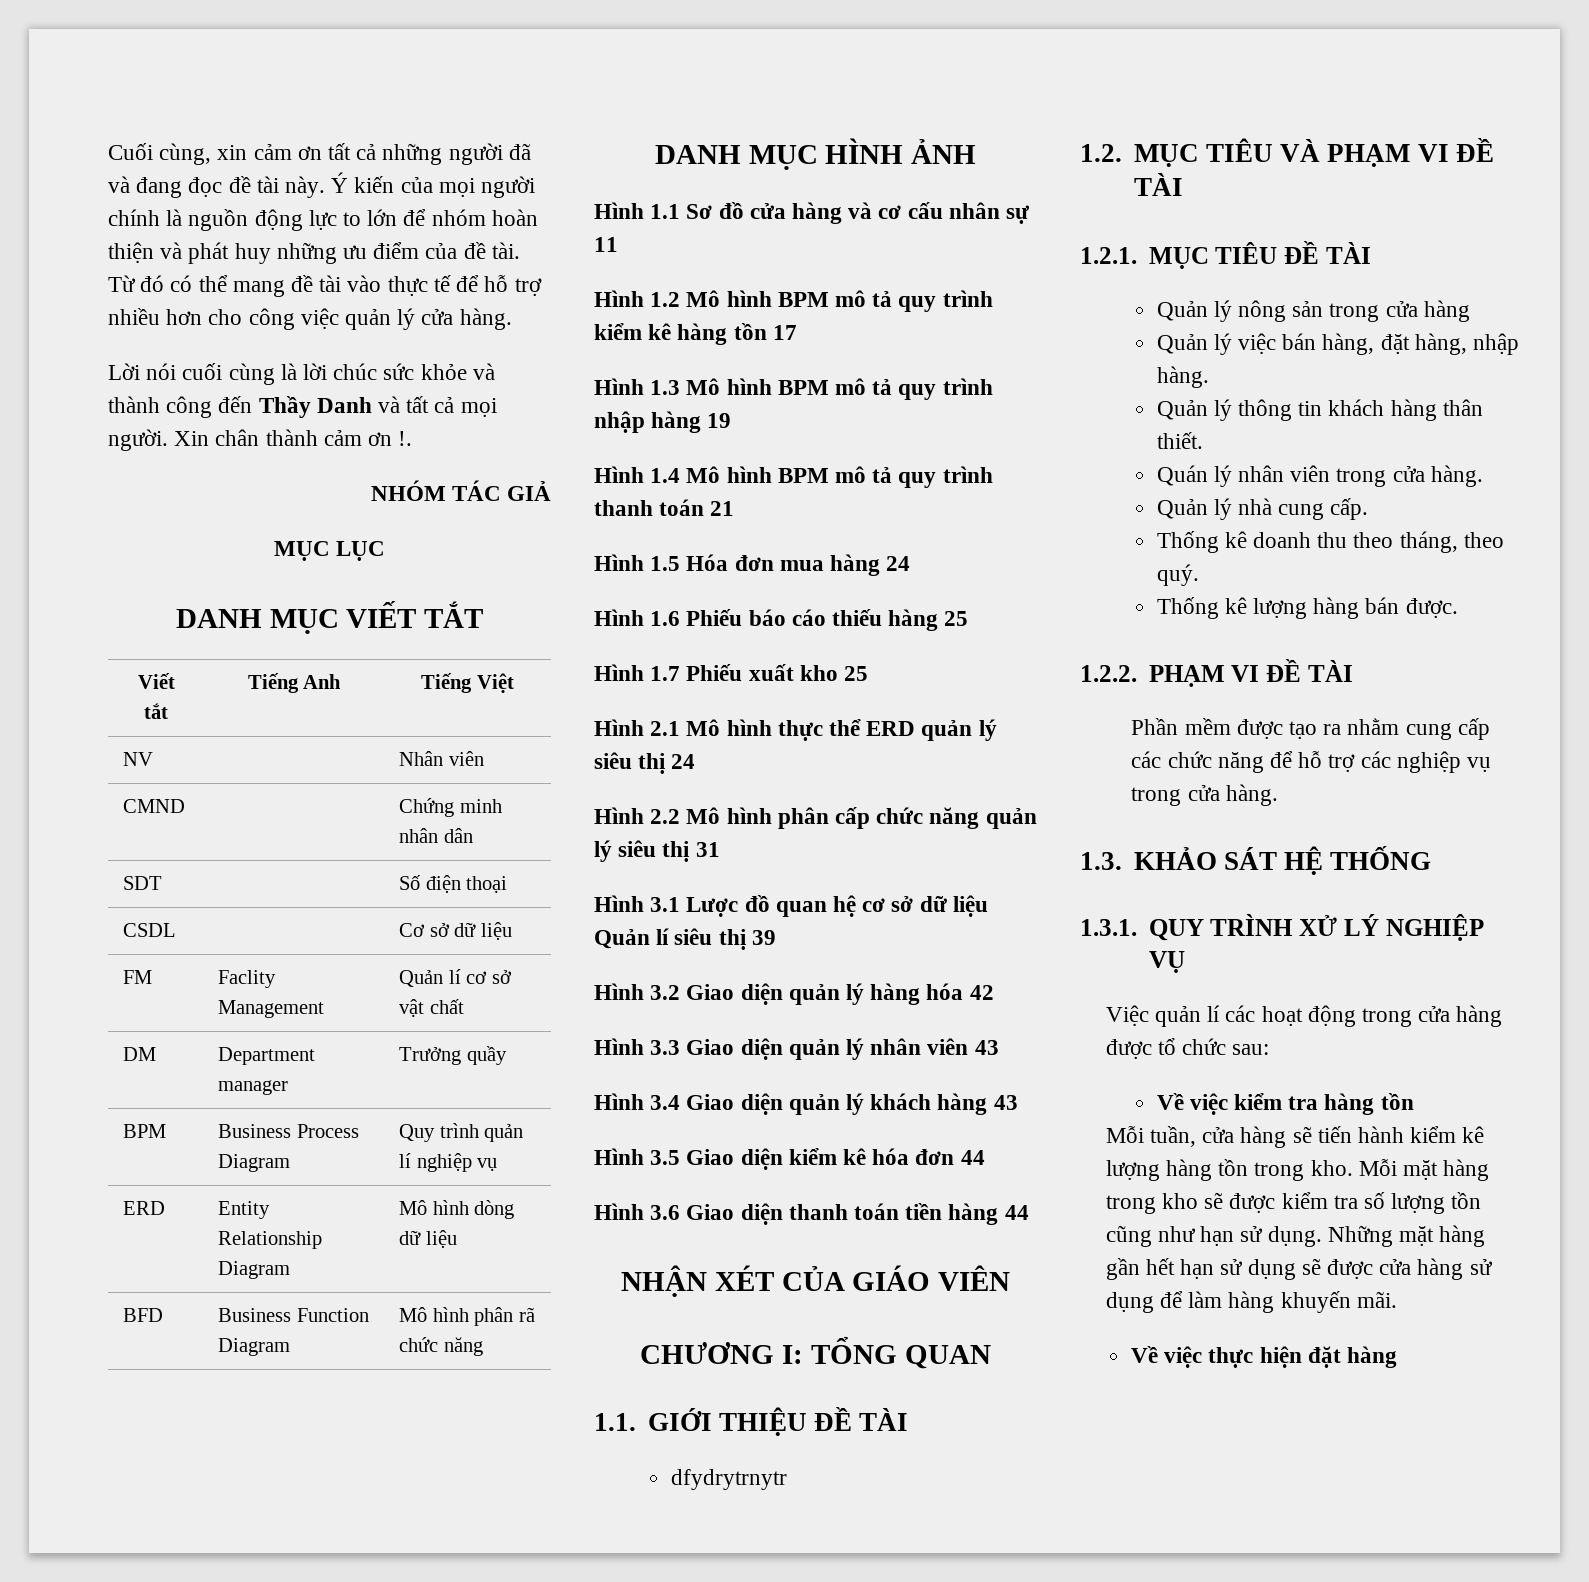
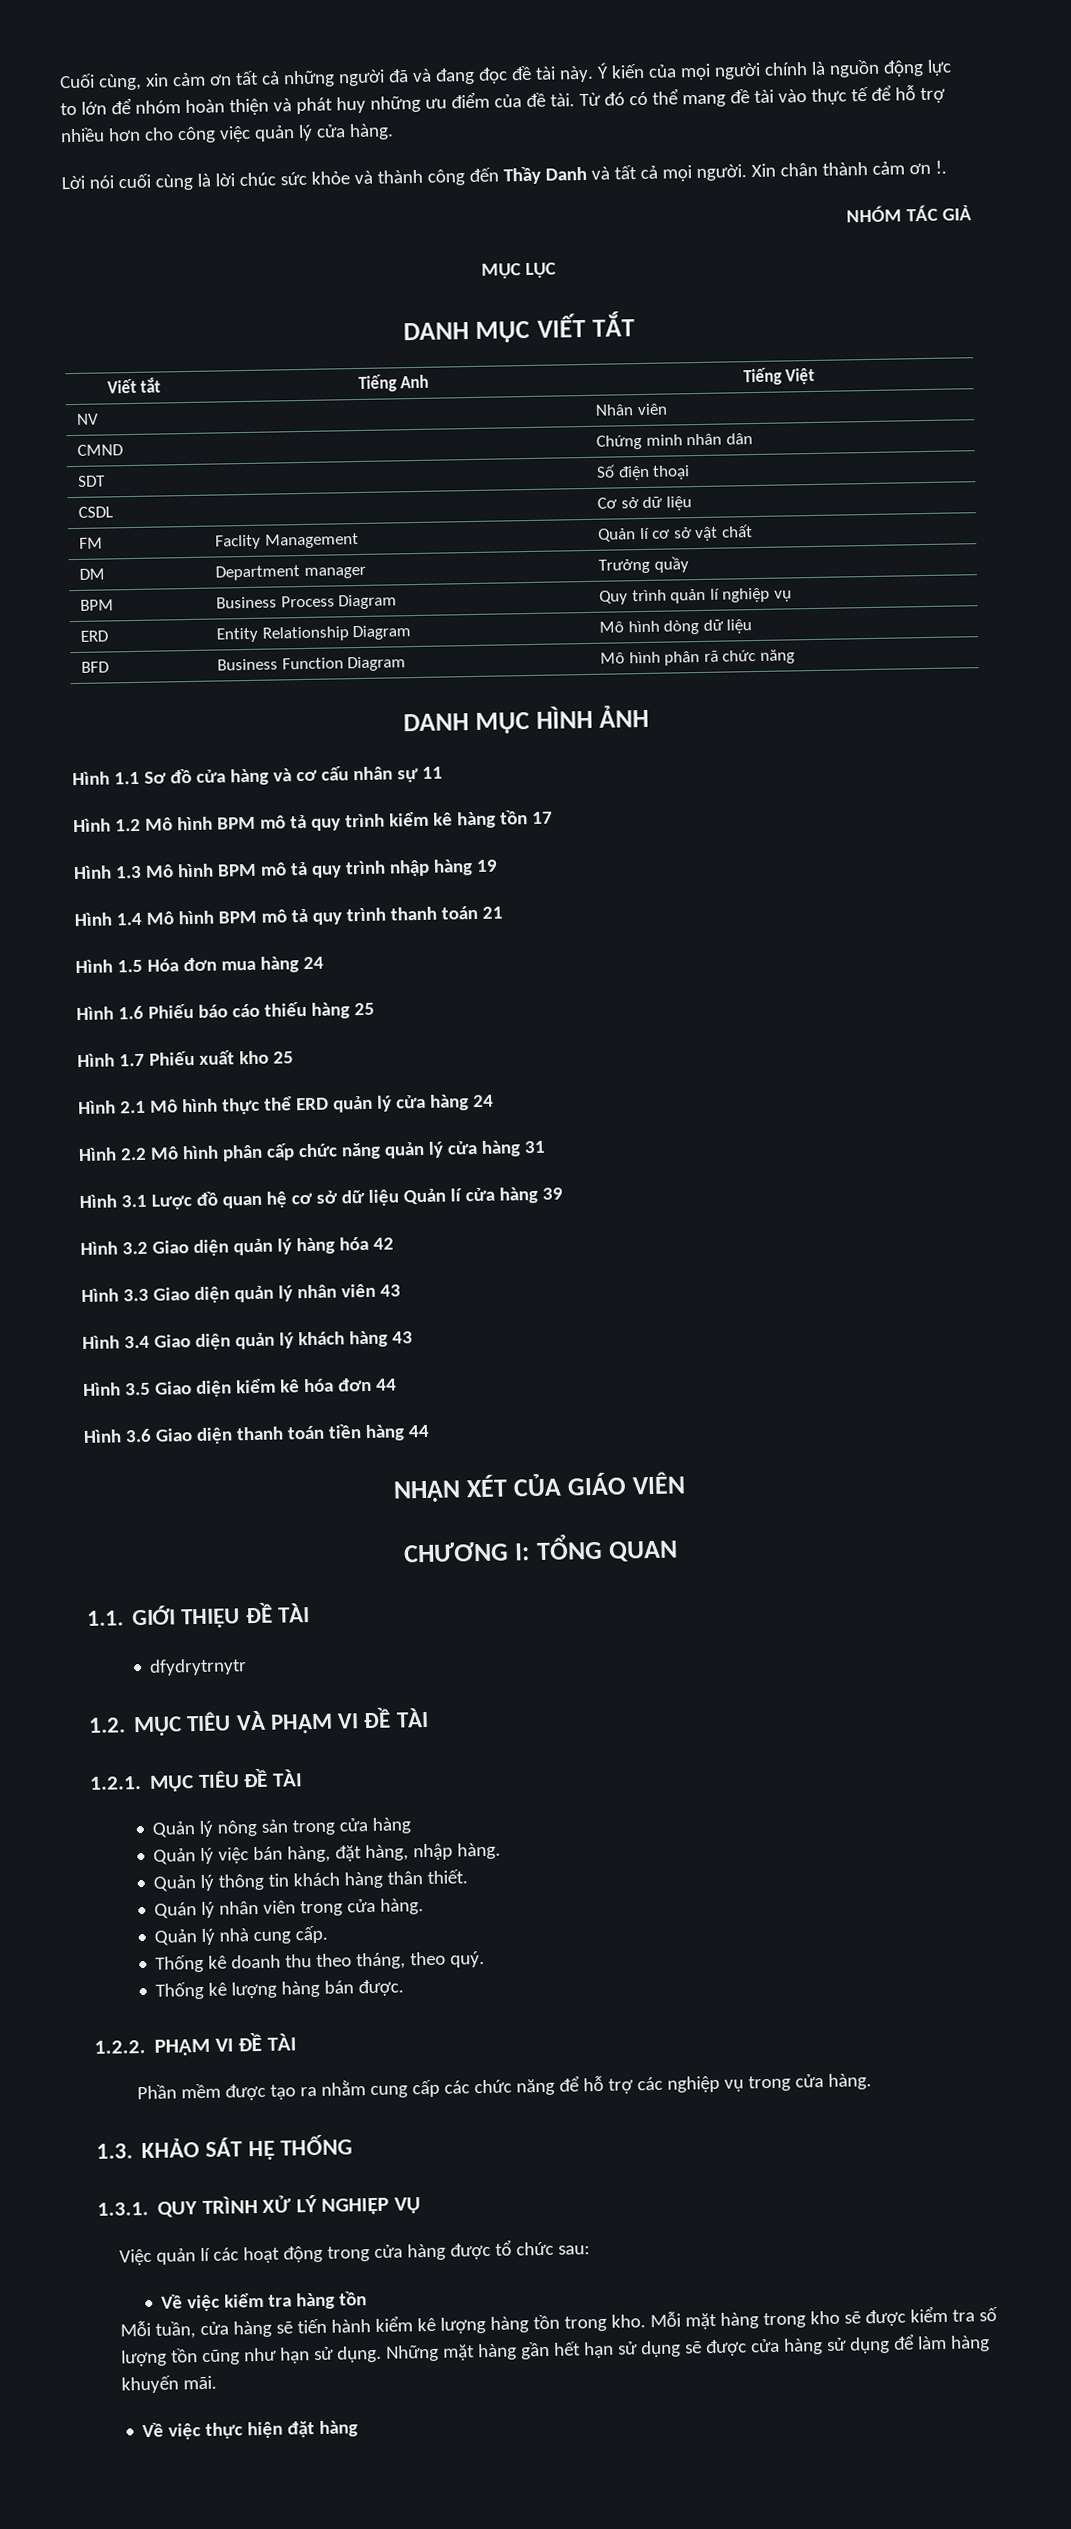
- Hình 2.1 Mô hình thực thể ERD quản lý siêu thị 24
+ Hình 2.1 Mô hình thực thể ERD quản lý cửa hàng 24
- Hình 2.2 Mô hình phân cấp chức năng quản lý siêu thị 31
+ Hình 2.2 Mô hình phân cấp chức năng quản lý cửa hàng 31
- Hình 3.1 Lược đồ quan hệ cơ sở dữ liệu Quản lí siêu thị 39
+ Hình 3.1 Lược đồ quan hệ cơ sở dữ liệu Quản lí cửa hàng 39

